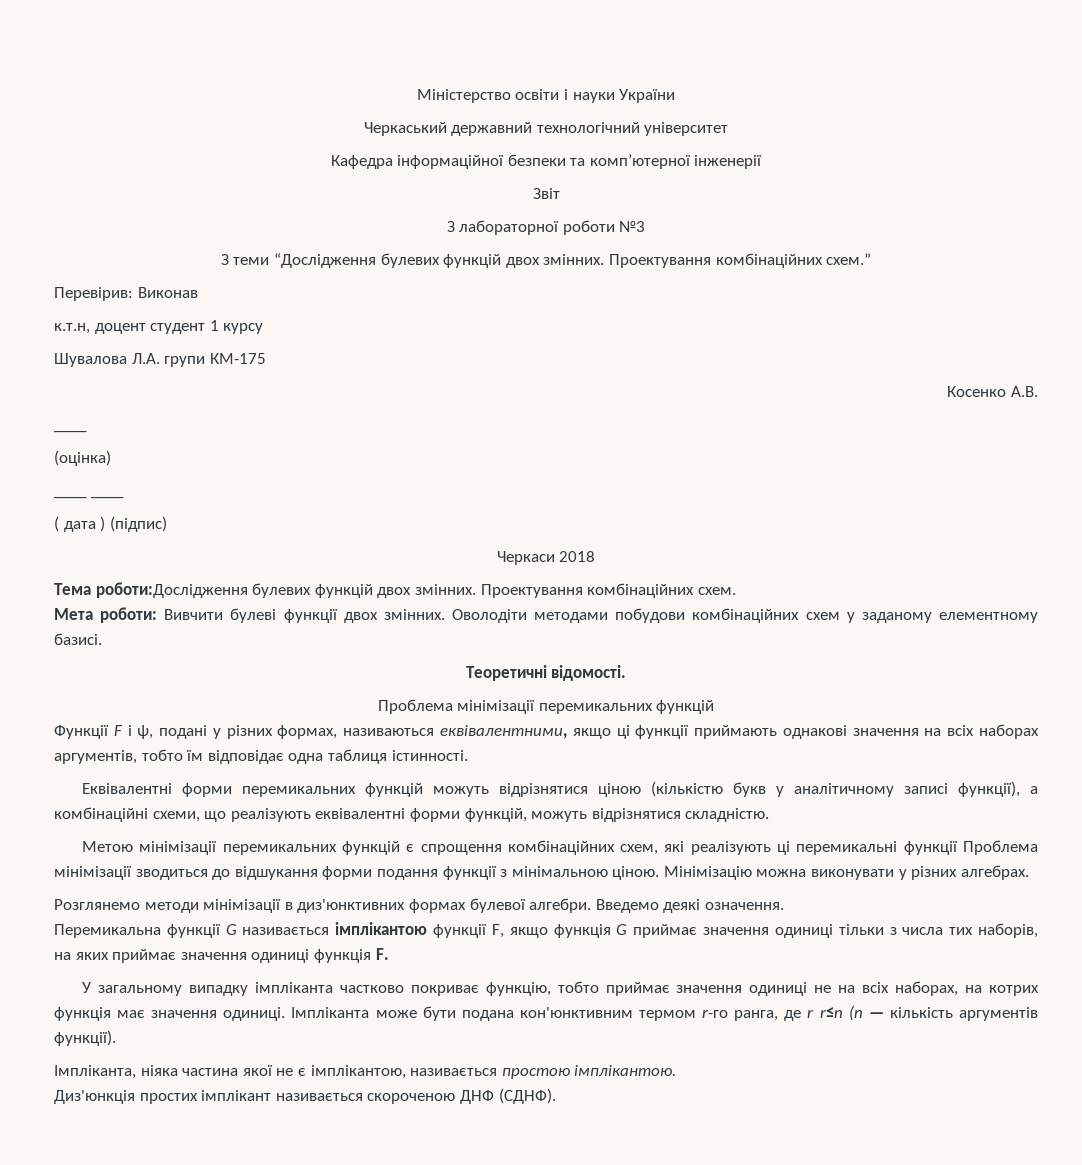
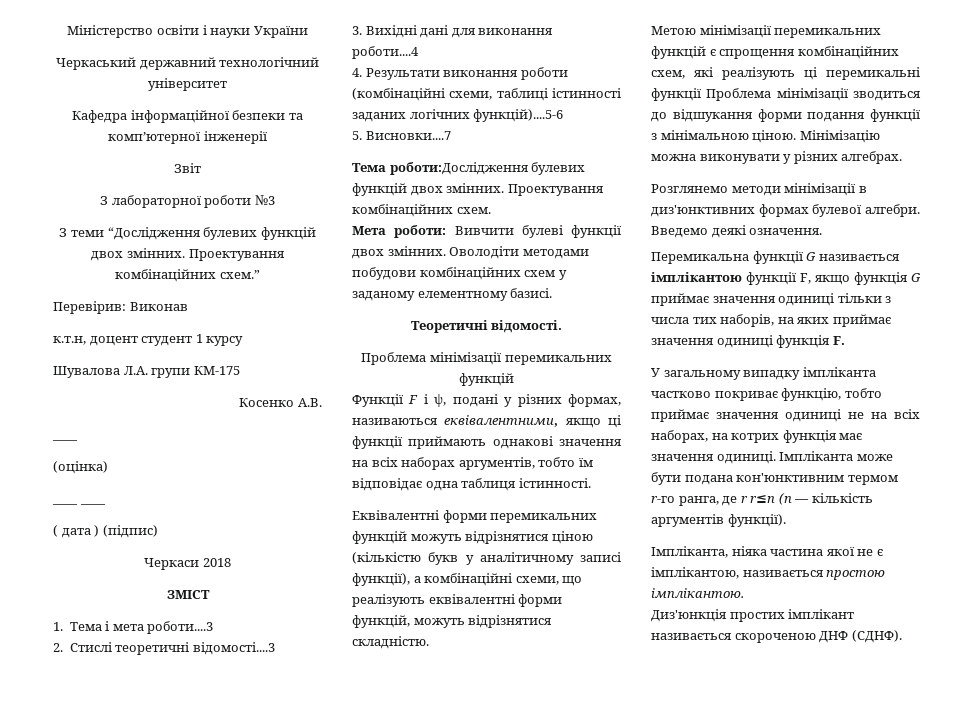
+ ЗМІСТ
+ 1. Тема і мета роботи....3
+ 2. Стислі теоретичні відомості....3
+ 3. Вихідні дані для виконання роботи....4
+ 4. Результати виконання роботи (комбінаційні схеми, таблиці істинності заданих логічних функцій)....5-6
+ 5. Висновки....7

